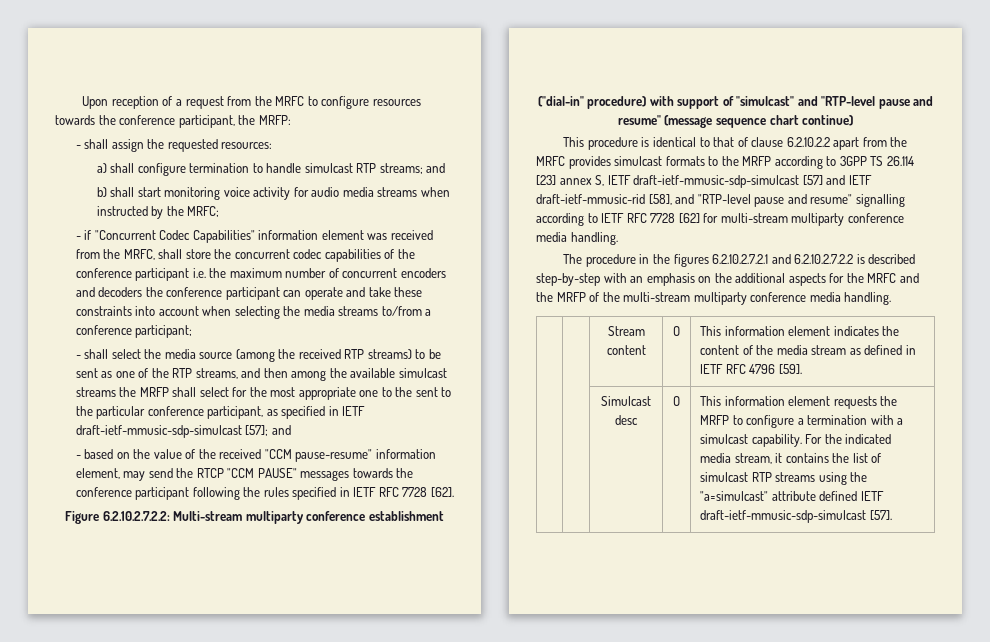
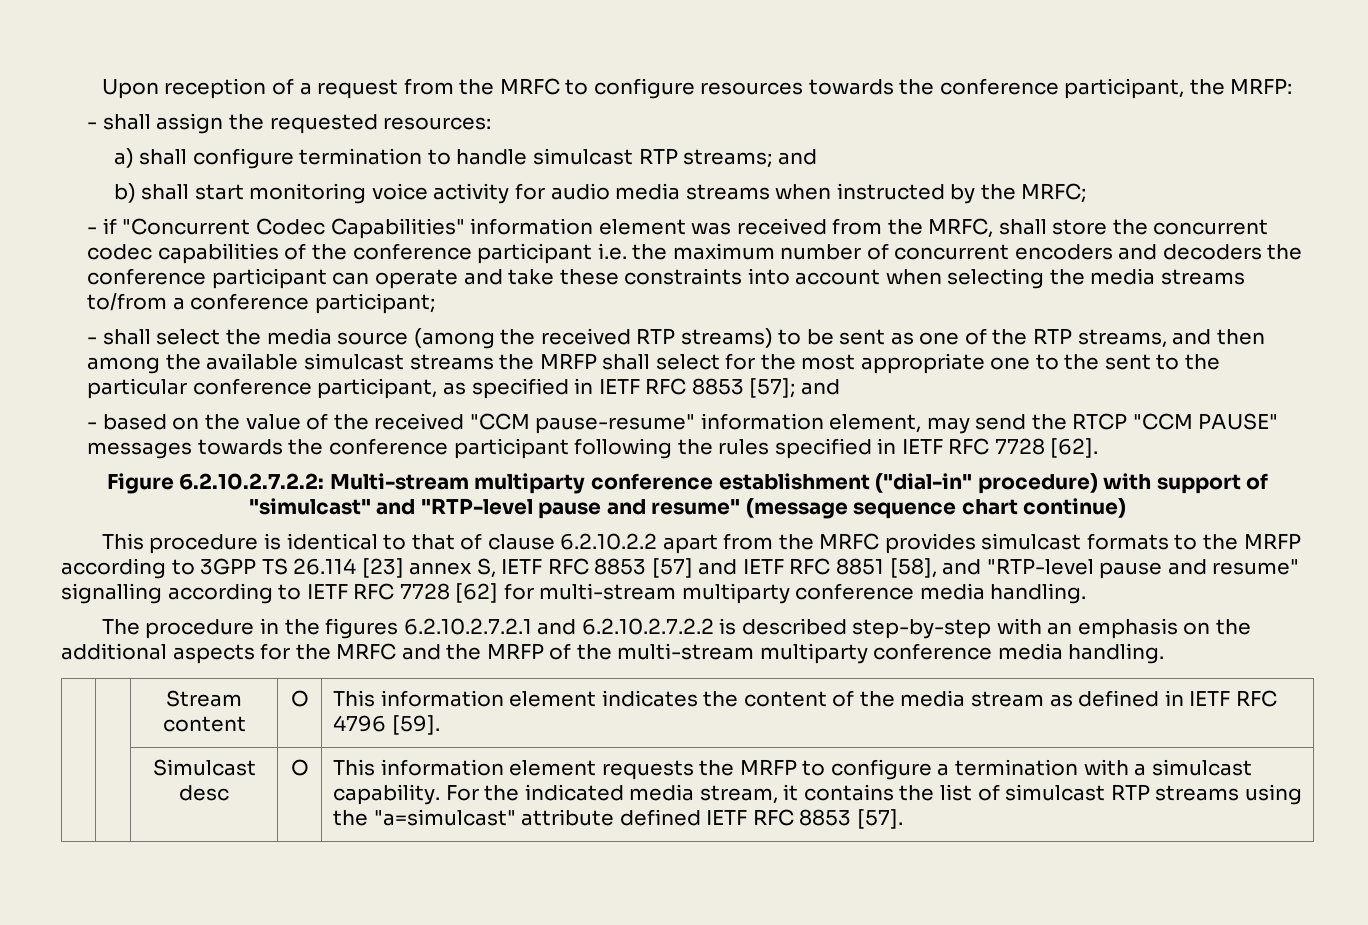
- - shall select the media source (among the received RTP streams) to be sent as one of the RTP streams, and then among the available simulcast streams the MRFP shall select for the most appropriate one to the sent to the particular conference participant, as specified in IETF draft-ietf-mmusic-sdp-simulcast [57]; and
+ - shall select the media source (among the received RTP streams) to be sent as one of the RTP streams, and then among the available simulcast streams the MRFP shall select for the most appropriate one to the sent to the particular conference participant, as specified in IETF RFC 8853 [57]; and
- This procedure is identical to that of clause 6.2.10.2.2 apart from the MRFC provides simulcast formats to the MRFP according to 3GPP TS 26.114 [23] annex S, IETF draft-ietf-mmusic-sdp-simulcast [57] and IETF draft-ietf-mmusic-rid [58], and "RTP-level pause and resume" signalling according to IETF RFC 7728 [62] for multi-stream multiparty conference media handling.
+ This procedure is identical to that of clause 6.2.10.2.2 apart from the MRFC provides simulcast formats to the MRFP according to 3GPP TS 26.114 [23] annex S, IETF RFC 8853 [57] and IETF RFC 8851 [58], and "RTP-level pause and resume" signalling according to IETF RFC 7728 [62] for multi-stream multiparty conference media handling.
- | | Simulcast desc | O | This information element requests the MRFP to configure a termination with a simulcast capability. For the indicated media stream, it contains the list of simulcast RTP streams using the "a=simulcast" attribute defined IETF draft-ietf-mmusic-sdp-simulcast [57].
+ | | Simulcast desc | O | This information element requests the MRFP to configure a termination with a simulcast capability. For the indicated media stream, it contains the list of simulcast RTP streams using the "a=simulcast" attribute defined IETF RFC 8853 [57].

